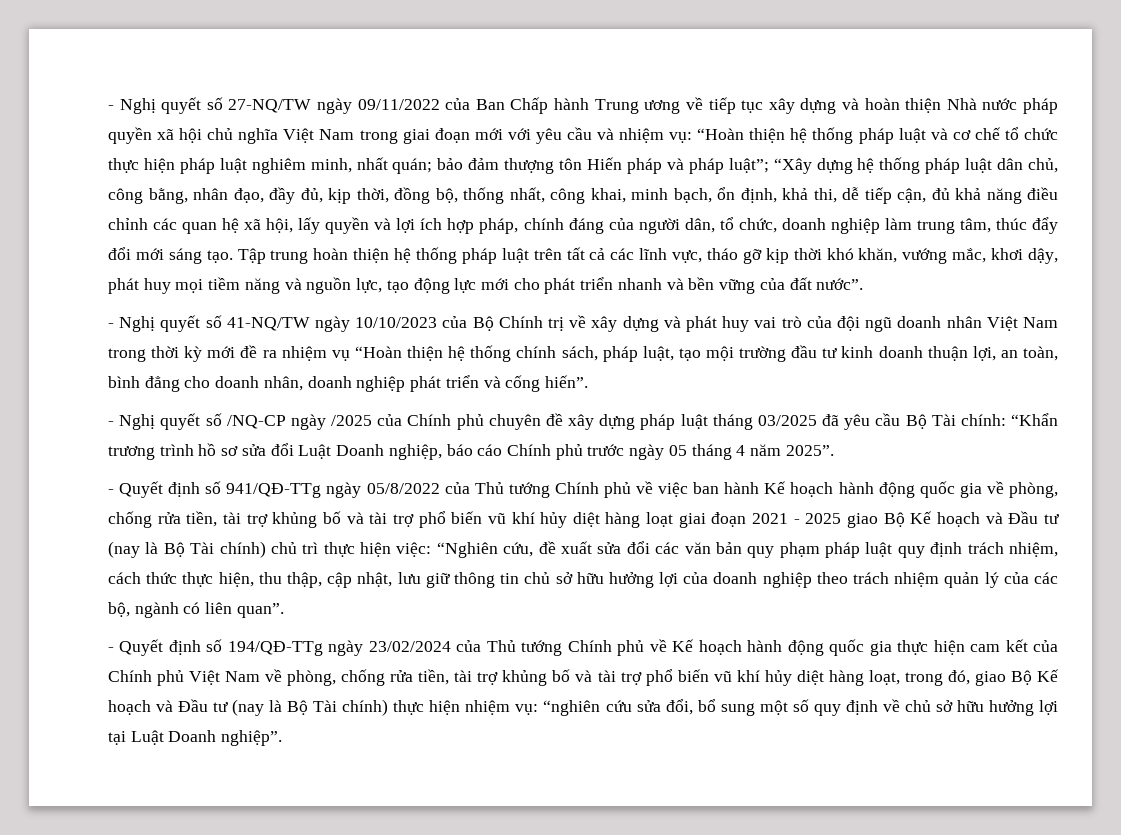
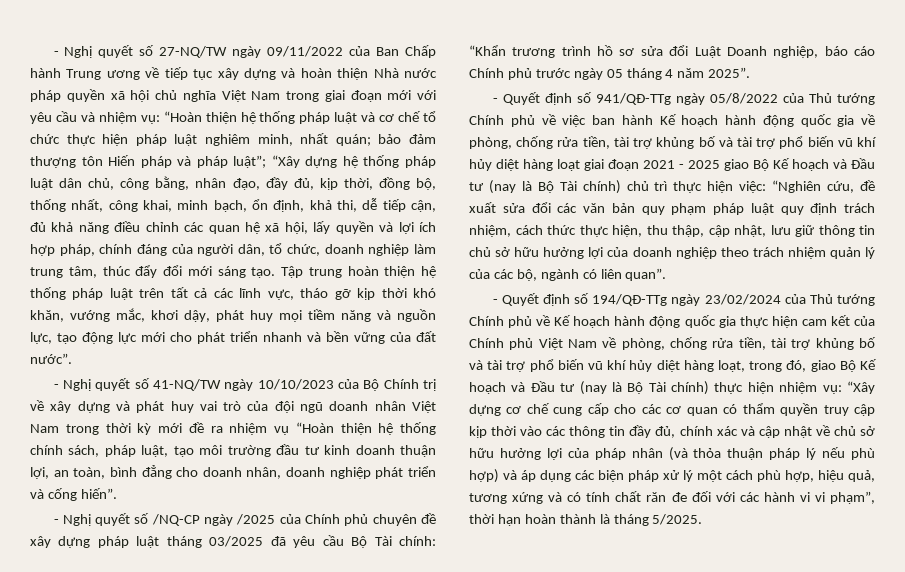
- - Nghị quyết số 41-NQ/TW ngày 10/10/2023 của Bộ Chính trị về xây dựng và phát huy vai trò của đội ngũ doanh nhân Việt Nam trong thời kỳ mới đề ra nhiệm vụ “Hoàn thiện hệ thống chính sách, pháp luật, tạo mội trường đầu tư kinh doanh thuận lợi, an toàn, bình đẳng cho doanh nhân, doanh nghiệp phát triển và cống hiến”.
+ - Nghị quyết số 41-NQ/TW ngày 10/10/2023 của Bộ Chính trị về xây dựng và phát huy vai trò của đội ngũ doanh nhân Việt Nam trong thời kỳ mới đề ra nhiệm vụ “Hoàn thiện hệ thống chính sách, pháp luật, tạo môi trường đầu tư kinh doanh thuận lợi, an toàn, bình đẳng cho doanh nhân, doanh nghiệp phát triển và cống hiến”.
- “nghiên cứu sửa đổi, bổ sung một số quy định về chủ sở hữu hưởng lợi tại Luật Doanh nghiệp”.
+ “Xây dựng cơ chế cung cấp cho các cơ quan có thẩm quyền truy cập kịp thời vào các thông tin đầy đủ, chính xác và cập nhật về chủ sở hữu hưởng lợi của pháp nhân (và thỏa thuận pháp lý nếu phù hợp) và áp dụng các biện pháp xử lý một cách phù hợp, hiệu quả, tương xứng và có tính chất răn đe đối với các hành vi vi phạm”, thời hạn hoàn thành là tháng 5/2025.

